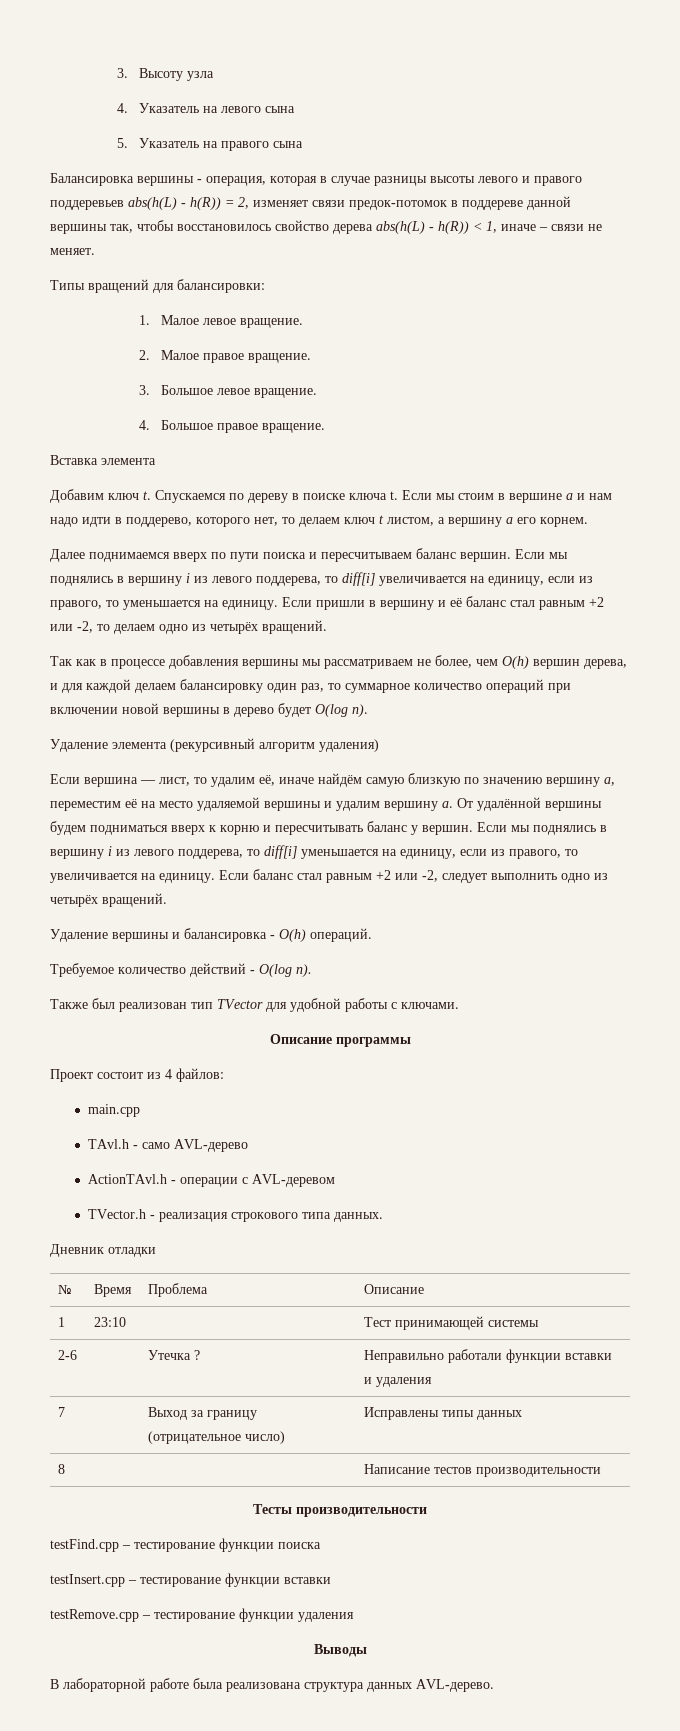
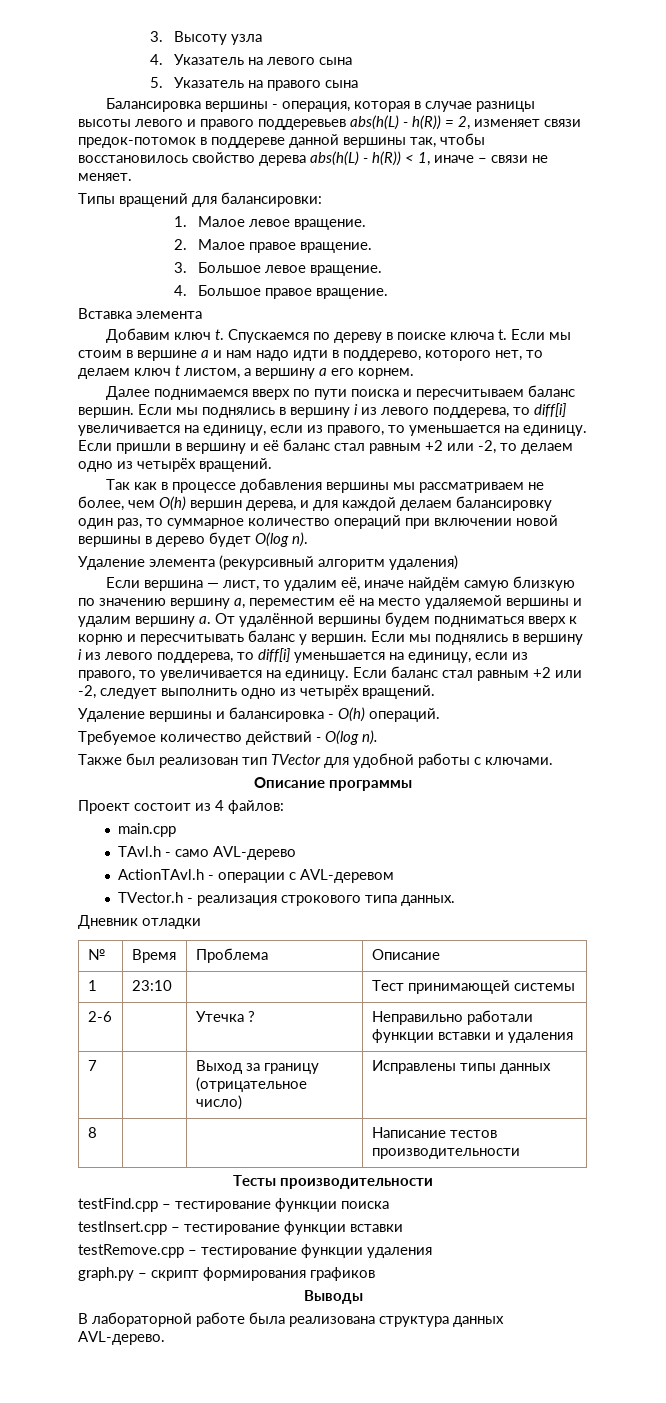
+ graph.py – скрипт формирования графиков

